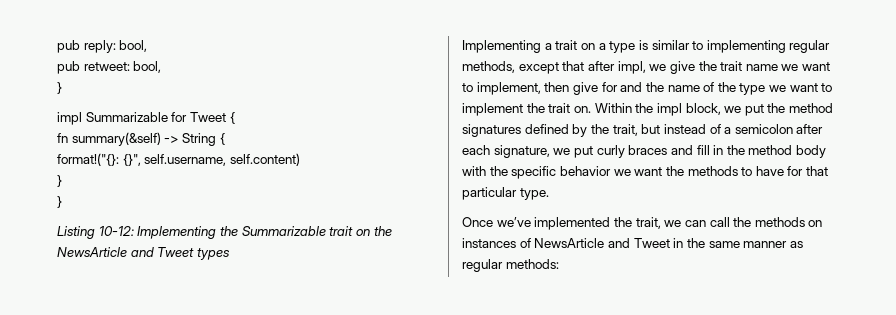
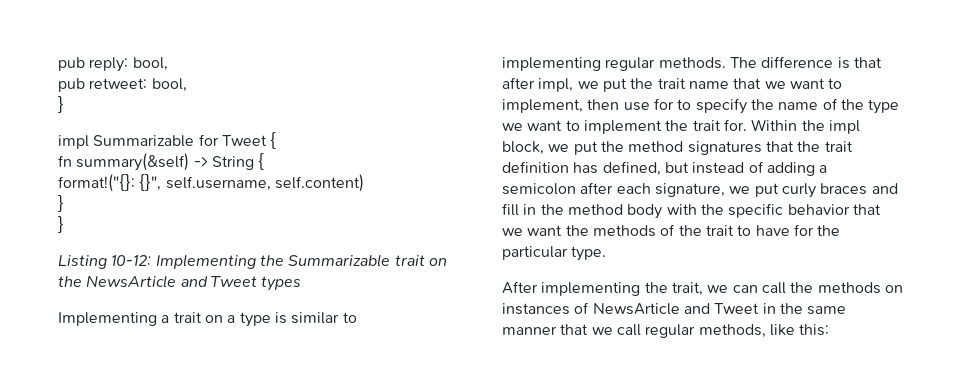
- Implementing a trait on a type is similar to implementing regular methods, except that after impl, we give the trait name we want to implement, then give for and the name of the type we want to implement the trait on.
+ Implementing a trait on a type is similar to implementing regular methods. The difference is that after impl, we put the trait name that we want to implement, then use for to specify the name of the type we want to implement the trait for.
- Within the impl block, we put the method signatures defined by the trait, but instead of a semicolon after each signature, we put curly braces and fill in the method body with the specific behavior we want the methods to have for that particular type.
+ Within the impl block, we put the method signatures that the trait definition has defined, but instead of adding a semicolon after each signature, we put curly braces and fill in the method body with the specific behavior that we want the methods of the trait to have for the particular type.
- Once we’ve implemented the trait, we can call the methods on instances of NewsArticle and Tweet in the same manner as regular methods:
+ After implementing the trait, we can call the methods on instances of NewsArticle and Tweet in the same manner that we call regular methods, like this:

